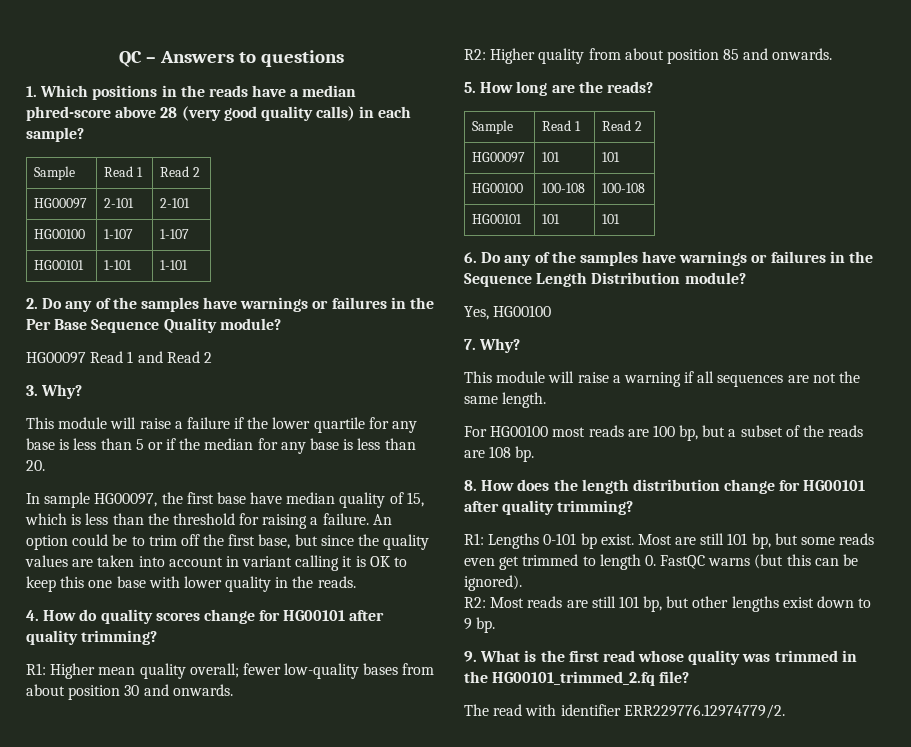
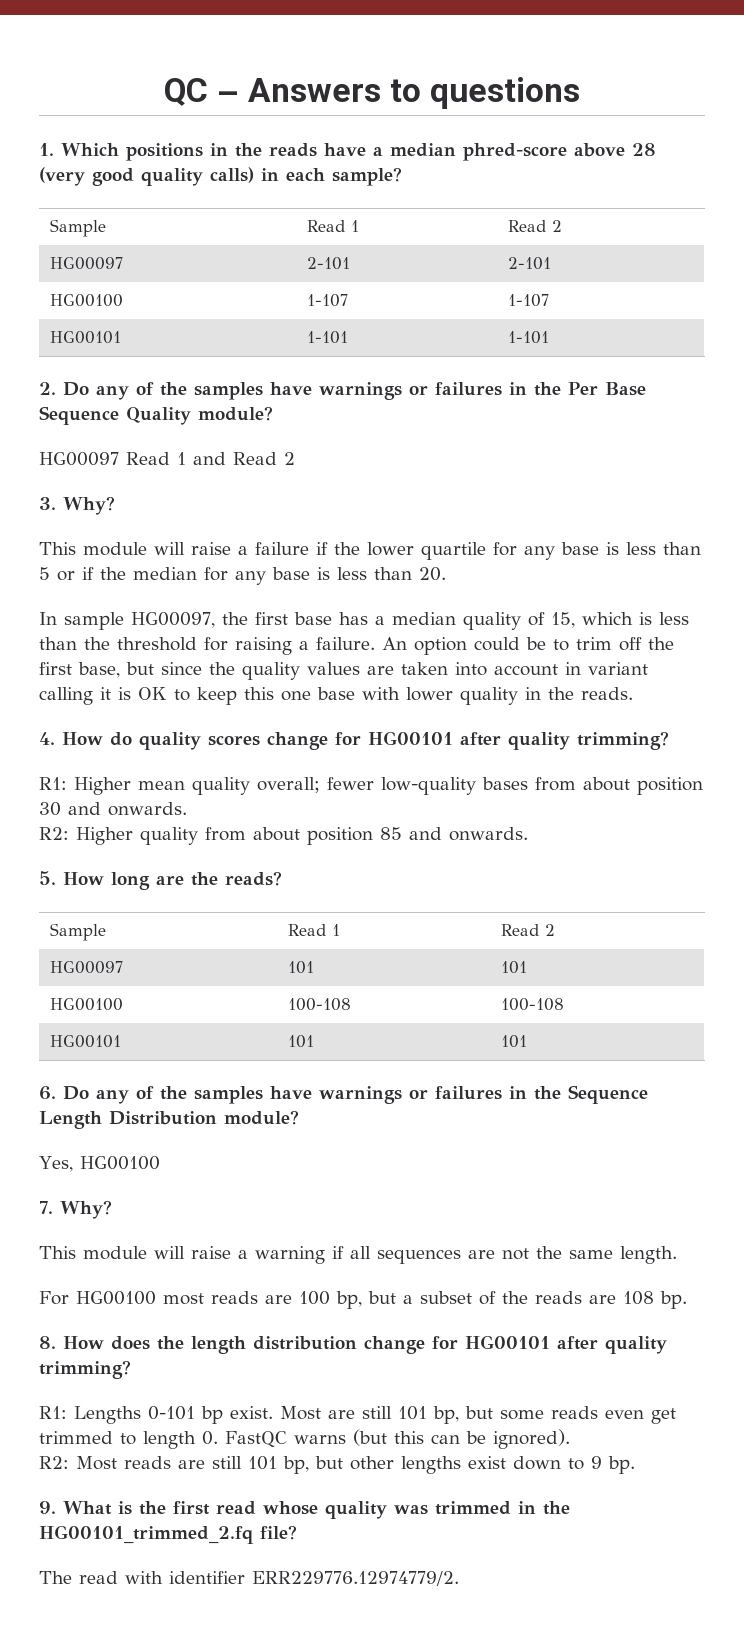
- In sample HG00097, the first base have median quality of 15, which is less than the threshold for raising a failure.
+ In sample HG00097, the first base has a median quality of 15, which is less than the threshold for raising a failure.

